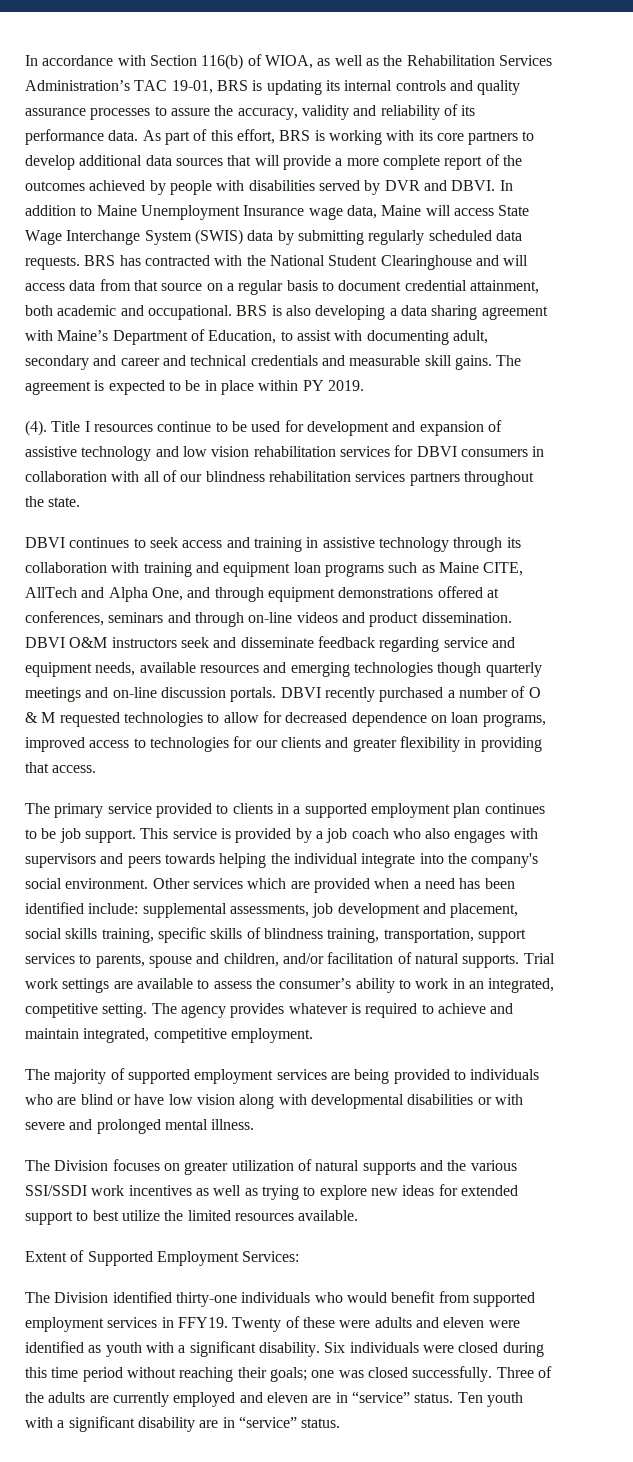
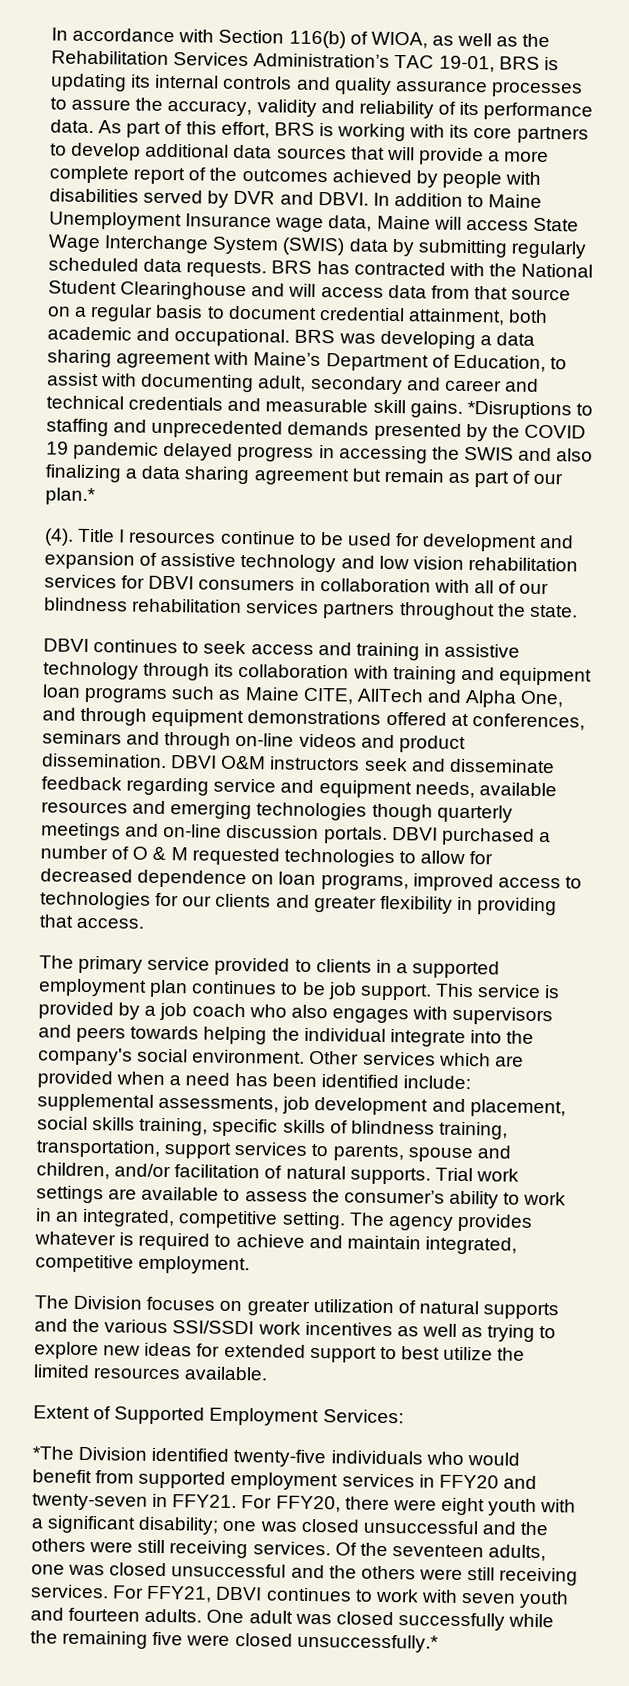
- BRS is also developing a data sharing agreement with Maine’s Department of Education, to assist with documenting adult, secondary and career and technical credentials and measurable skill gains.
+ BRS was developing a data sharing agreement with Maine’s Department of Education, to assist with documenting adult, secondary and career and technical credentials and measurable skill gains.
- The agreement is expected to be in place within PY 2019.
+ *Disruptions to staffing and unprecedented demands presented by the COVID 19 pandemic delayed progress in accessing the SWIS and also finalizing a data sharing agreement but remain as part of our plan.*
- DBVI recently purchased a number of O & M requested technologies to allow for decreased dependence on loan programs, improved access to technologies for our clients and greater flexibility in providing that access.
+ DBVI purchased a number of O & M requested technologies to allow for decreased dependence on loan programs, improved access to technologies for our clients and greater flexibility in providing that access.
- The majority of supported employment services are being provided to individuals who are blind or have low vision along with developmental disabilities or with severe and prolonged mental illness.
- The Division identified thirty-one individuals who would benefit from supported employment services in FFY19. Twenty of these were adults and eleven were identified as youth with a significant disability. Six individuals were closed during this time period without reaching their goals; one was closed successfully. Three of the adults are currently employed and eleven are in “service” status. Ten youth with a significant disability are in “service” status.
+ *The Division identified twenty-five individuals who would benefit from supported employment services in FFY20 and twenty-seven in FFY21. For FFY20, there were eight youth with a significant disability; one was closed unsuccessful and the others were still receiving services. Of the seventeen adults, one was closed unsuccessful and the others were still receiving services. For FFY21, DBVI continues to work with seven youth and fourteen adults. One adult was closed successfully while the remaining five were closed unsuccessfully.*

